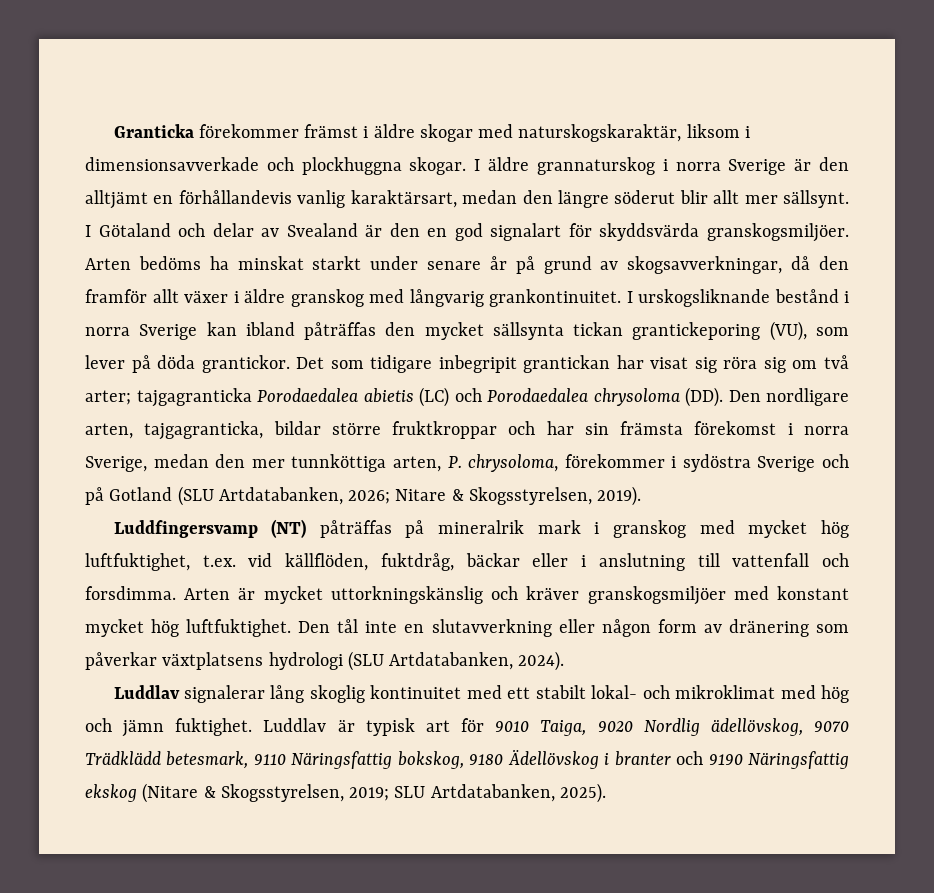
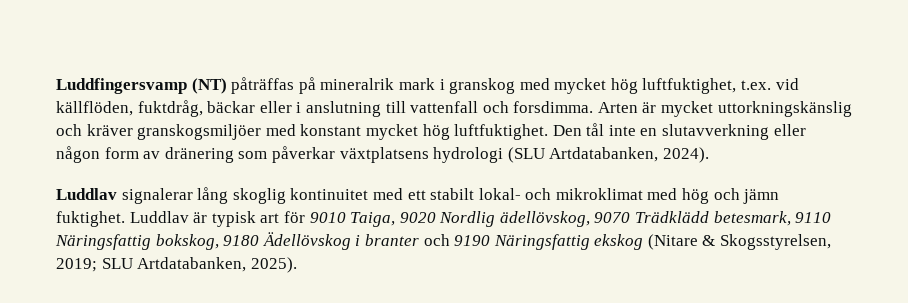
- Granticka förekommer främst i äldre skogar med naturskogskaraktär, liksom i dimensionsavverkade och plockhuggna skogar. I äldre grannaturskog i norra Sverige är den alltjämt en förhållandevis vanlig karaktärsart, medan den längre söderut blir allt mer sällsynt. I Götaland och delar av Svealand är den en god signalart för skyddsvärda granskogsmiljöer. Arten bedöms ha minskat starkt under senare år på grund av skogsavverkningar, då den framför allt växer i äldre granskog med långvarig grankontinuitet. I urskogsliknande bestånd i norra Sverige kan ibland påträffas den mycket sällsynta tickan grantickeporing (VU), som lever på döda grantickor. Det som tidigare inbegripit grantickan har visat sig röra sig om två arter; tajgagranticka Porodaedalea abietis (LC) och Porodaedalea chrysoloma (DD). Den nordligare arten, tajgagranticka, bildar större fruktkroppar och har sin främsta förekomst i norra Sverige, medan den mer tunnköttiga arten, P. chrysoloma, förekommer i sydöstra Sverige och på Gotland (SLU Artdatabanken, 2026; Nitare & Skogsstyrelsen, 2019).

